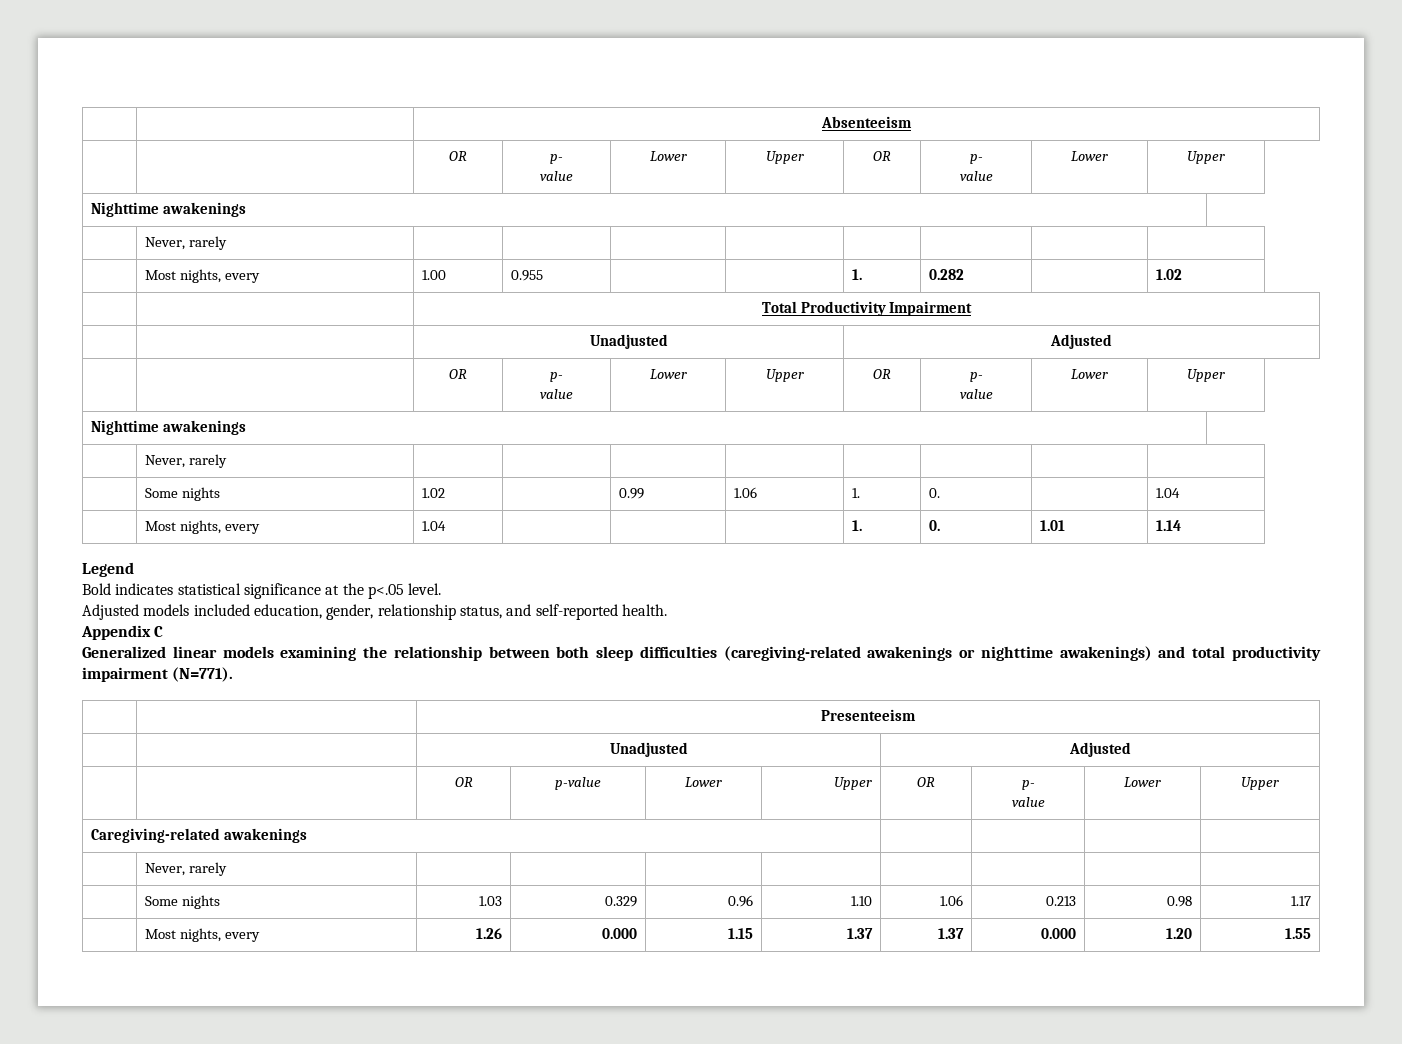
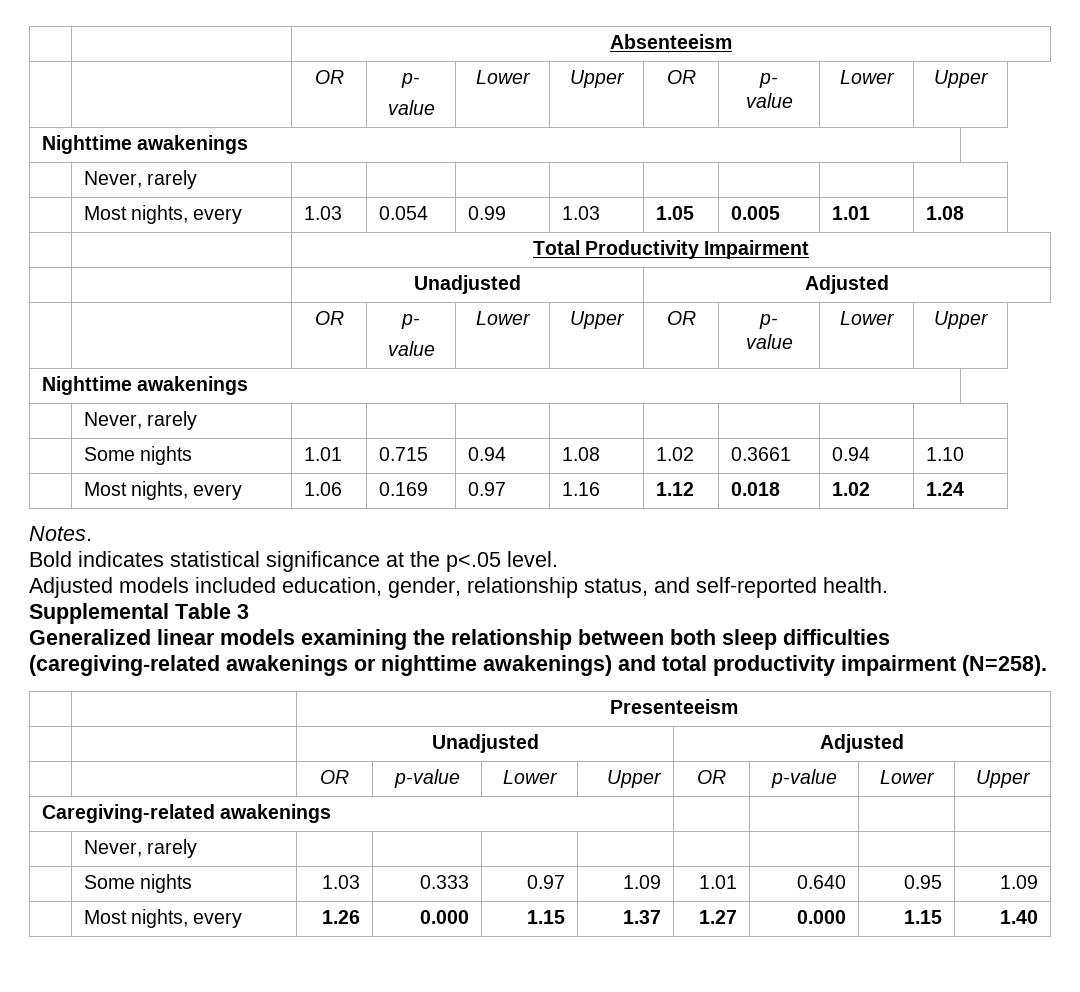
- | Most nights, every | 1.00 | 0.955 | | | 1. | 0.282 | | 1.02
+ | Most nights, every | 1.03 | 0.054 | 0.99 | 1.03 | 1.05 | 0.005 | 1.01 | 1.08
- | Some nights | 1.02 | | 0.99 | 1.06 | 1. | 0. | | 1.04
- | Most nights, every | 1.04 | | | | 1. | 0. | 1.01 | 1.14
- Legend
+ | Some nights | 1.01 | 0.715 | 0.94 | 1.08 | 1.02 | 0.3661 | 0.94 | 1.10
+ | Most nights, every | 1.06 | 0.169 | 0.97 | 1.16 | 1.12 | 0.018 | 1.02 | 1.24
+ Notes.
- Appendix C
+ Supplemental Table 3
- Generalized linear models examining the relationship between both sleep difficulties (caregiving-related awakenings or nighttime awakenings) and total productivity impairment (N=771).
+ Generalized linear models examining the relationship between both sleep difficulties (caregiving-related awakenings or nighttime awakenings) and total productivity impairment (N=258).
- | | OR | p-value | Lower | Upper | OR | p-
- value | Lower | Upper
+ | | OR | p-value | Lower | Upper | OR | p-value | Lower | Upper
- | Some nights | 1.03 | 0.329 | 0.96 | 1.10 | 1.06 | 0.213 | 0.98 | 1.17
+ | Some nights | 1.03 | 0.333 | 0.97 | 1.09 | 1.01 | 0.640 | 0.95 | 1.09
- | Most nights, every | 1.26 | 0.000 | 1.15 | 1.37 | 1.37 | 0.000 | 1.20 | 1.55
+ | Most nights, every | 1.26 | 0.000 | 1.15 | 1.37 | 1.27 | 0.000 | 1.15 | 1.40

